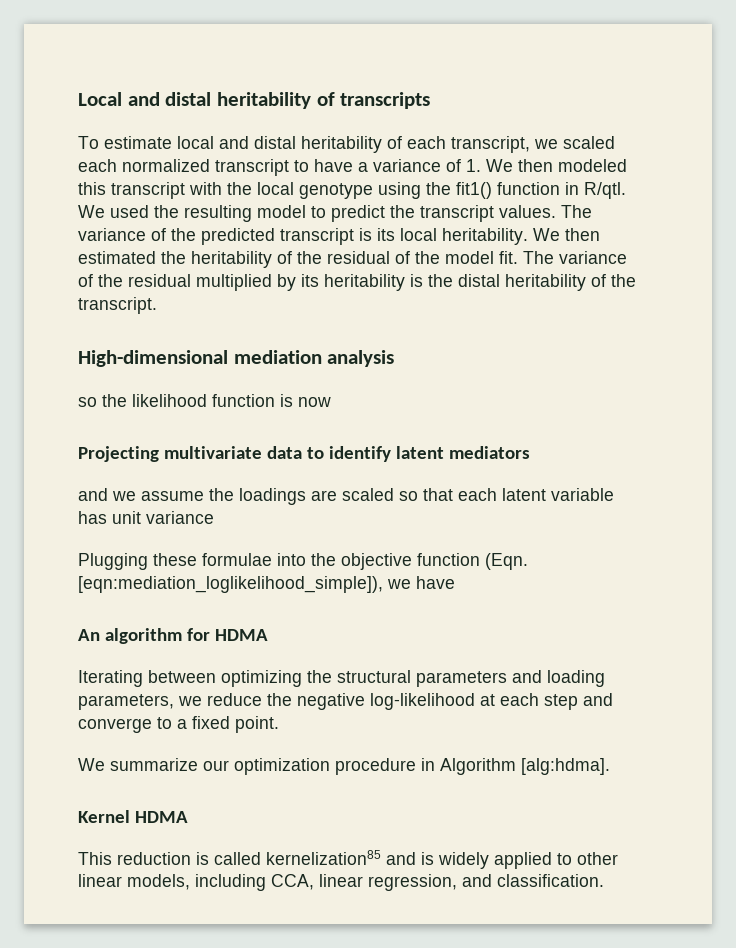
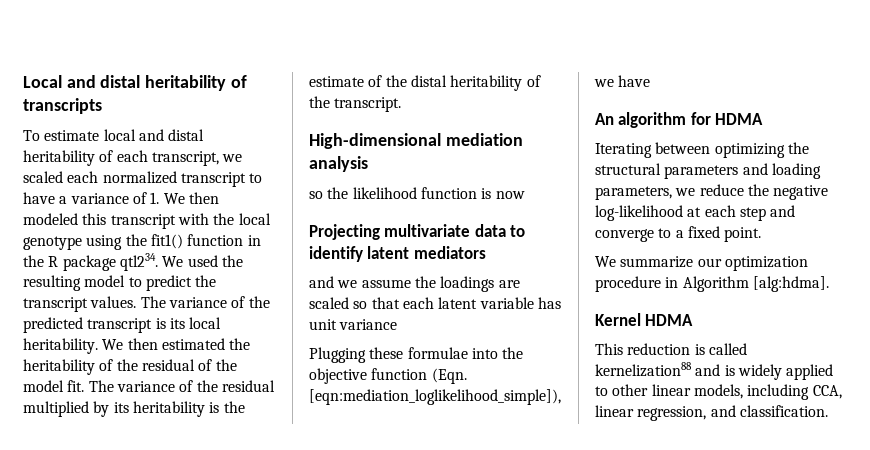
- To estimate local and distal heritability of each transcript, we scaled each normalized transcript to have a variance of 1. We then modeled this transcript with the local genotype using the fit1() function in R/qtl.
+ To estimate local and distal heritability of each transcript, we scaled each normalized transcript to have a variance of 1. We then modeled this transcript with the local genotype using the fit1() function in the R package qtl234.
- The variance of the residual multiplied by its heritability is the distal heritability of the transcript.
+ The variance of the residual multiplied by its heritability is the estimate of the distal heritability of the transcript.
- This reduction is called kernelization85 and is widely applied to other linear models, including CCA, linear regression, and classification.
+ This reduction is called kernelization88 and is widely applied to other linear models, including CCA, linear regression, and classification.

